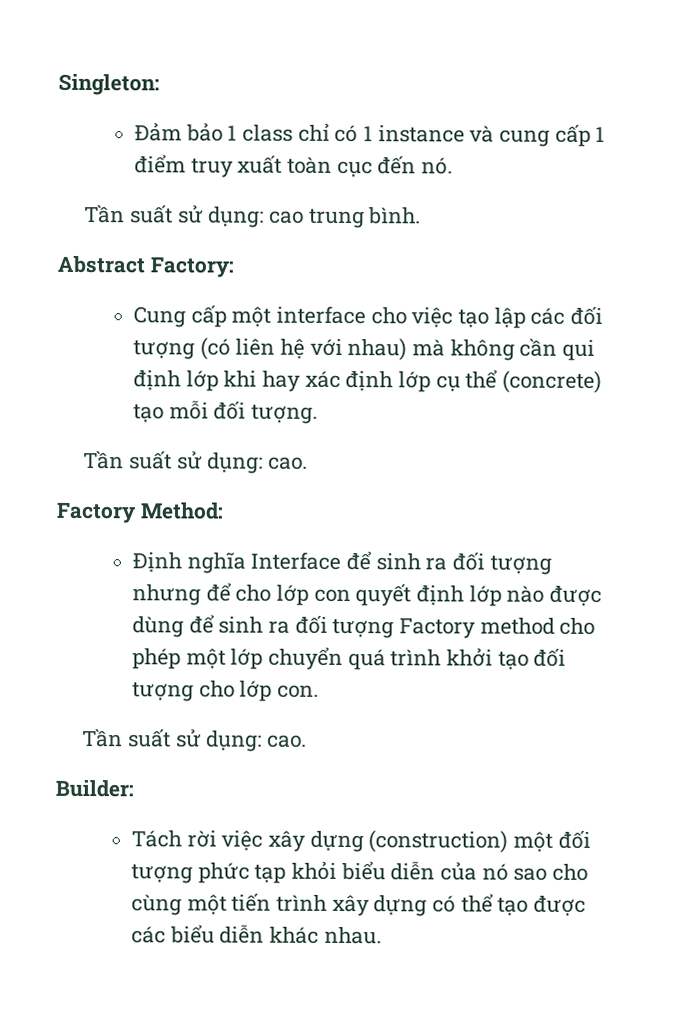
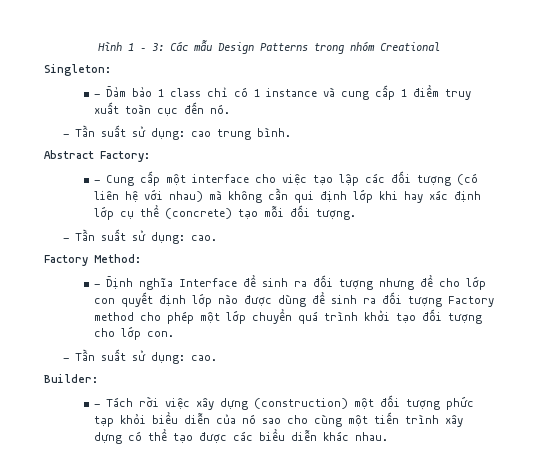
+ Hình 1 – 3: Các mẫu Design Patterns trong nhóm Creational
- Đảm bảo 1 class chỉ có 1 instance và cung cấp 1 điểm truy xuất toàn cục đến nó.
+ - Đảm bảo 1 class chỉ có 1 instance và cung cấp 1 điểm truy xuất toàn cục đến nó.
- Tần suất sử dụng: cao trung bình.
+ - Tần suất sử dụng: cao trung bình.
- Cung cấp một interface cho việc tạo lập các đối tượng (có liên hệ với nhau) mà không cần qui định lớp khi hay xác định lớp cụ thể (concrete) tạo mỗi đối tượng.
- Tần suất sử dụng: cao.
+ - Cung cấp một interface cho việc tạo lập các đối tượng (có liên hệ với nhau) mà không cần qui định lớp khi hay xác định lớp cụ thể (concrete) tạo mỗi đối tượng.
+ - Tần suất sử dụng: cao.
- Định nghĩa Interface để sinh ra đối tượng nhưng để cho lớp con quyết định lớp nào được dùng để sinh ra đối tượng Factory method cho phép một lớp chuyển quá trình khởi tạo đối tượng cho lớp con.
- Tần suất sử dụng: cao.
+ - Định nghĩa Interface để sinh ra đối tượng nhưng để cho lớp con quyết định lớp nào được dùng để sinh ra đối tượng Factory method cho phép một lớp chuyển quá trình khởi tạo đối tượng cho lớp con.
+ - Tần suất sử dụng: cao.
- Tách rời việc xây dựng (construction) một đối tượng phức tạp khỏi biểu diễn của nó sao cho cùng một tiến trình xây dựng có thể tạo được các biểu diễn khác nhau.
+ - Tách rời việc xây dựng (construction) một đối tượng phức tạp khỏi biểu diễn của nó sao cho cùng một tiến trình xây dựng có thể tạo được các biểu diễn khác nhau.

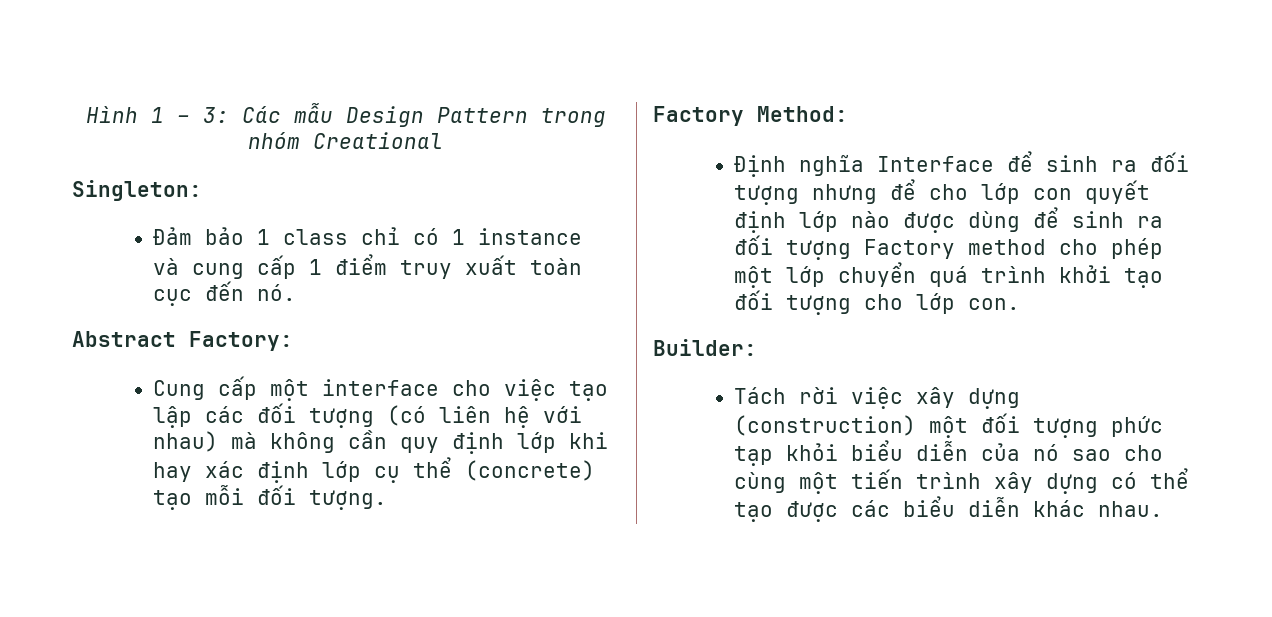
- Hình 1 – 3: Các mẫu Design Patterns trong nhóm Creational
+ Hình 1 – 3: Các mẫu Design Pattern trong nhóm Creational
- - Đảm bảo 1 class chỉ có 1 instance và cung cấp 1 điểm truy xuất toàn cục đến nó.
+ Đảm bảo 1 class chỉ có 1 instance và cung cấp 1 điểm truy xuất toàn cục đến nó.
- - Tần suất sử dụng: cao trung bình.
- - Cung cấp một interface cho việc tạo lập các đối tượng (có liên hệ với nhau) mà không cần qui định lớp khi hay xác định lớp cụ thể (concrete) tạo mỗi đối tượng.
- - Tần suất sử dụng: cao.
+ Cung cấp một interface cho việc tạo lập các đối tượng (có liên hệ với nhau) mà không cần quy định lớp khi hay xác định lớp cụ thể (concrete) tạo mỗi đối tượng.
- - Định nghĩa Interface để sinh ra đối tượng nhưng để cho lớp con quyết định lớp nào được dùng để sinh ra đối tượng Factory method cho phép một lớp chuyển quá trình khởi tạo đối tượng cho lớp con.
- - Tần suất sử dụng: cao.
+ Định nghĩa Interface để sinh ra đối tượng nhưng để cho lớp con quyết định lớp nào được dùng để sinh ra đối tượng Factory method cho phép một lớp chuyển quá trình khởi tạo đối tượng cho lớp con.
- - Tách rời việc xây dựng (construction) một đối tượng phức tạp khỏi biểu diễn của nó sao cho cùng một tiến trình xây dựng có thể tạo được các biểu diễn khác nhau.
+ Tách rời việc xây dựng (construction) một đối tượng phức tạp khỏi biểu diễn của nó sao cho cùng một tiến trình xây dựng có thể tạo được các biểu diễn khác nhau.

